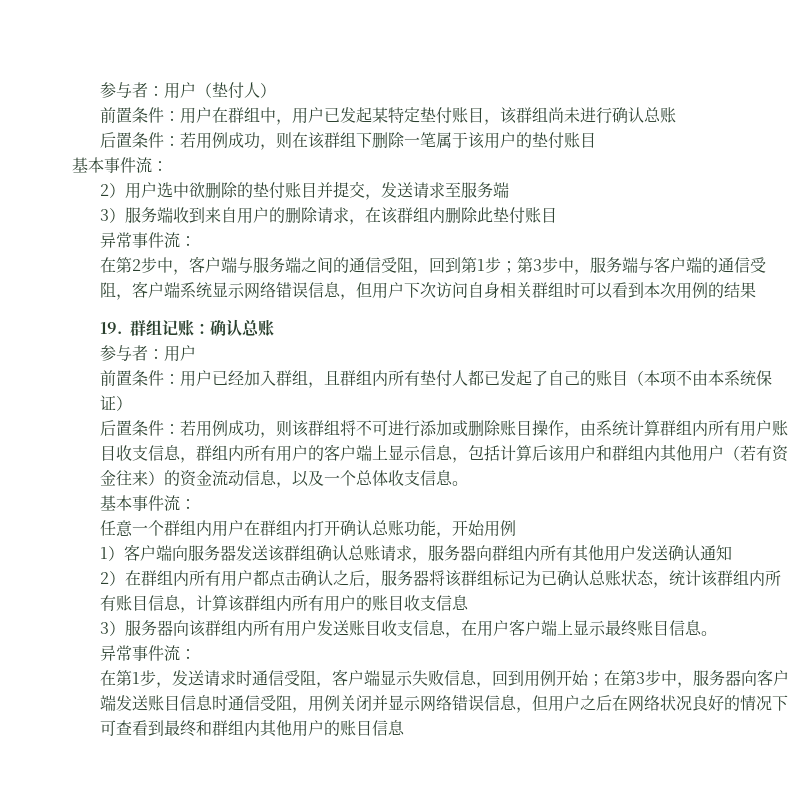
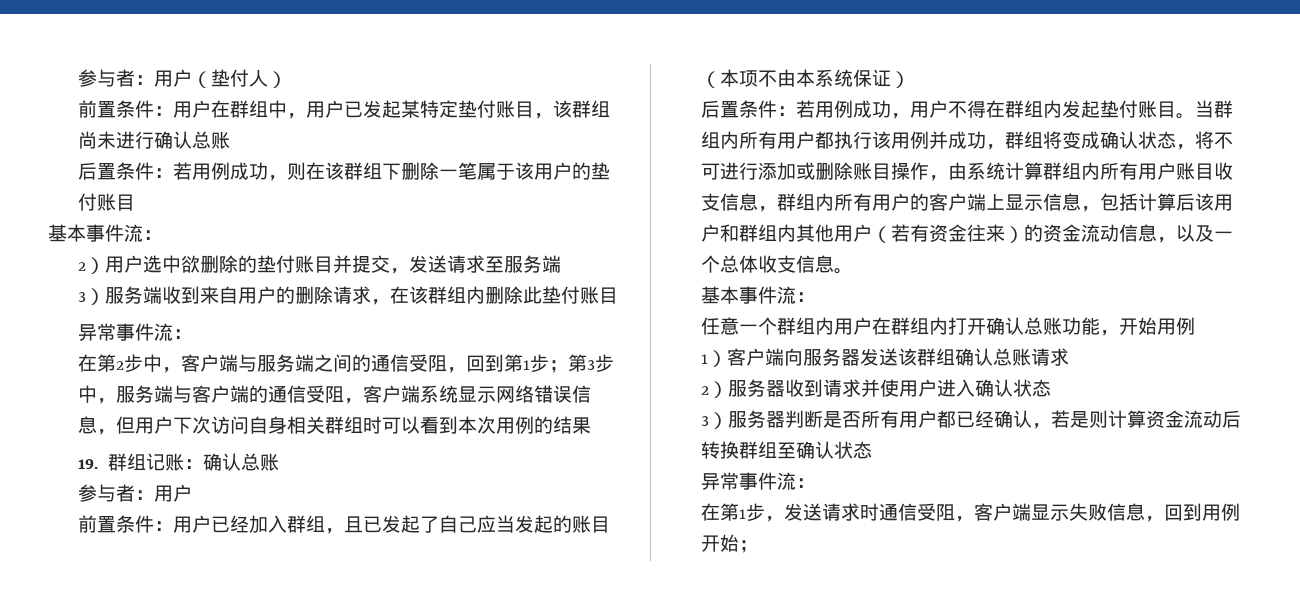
- 前置条件：用户已经加入群组，且群组内所有垫付人都已发起了自己的账目（本项不由本系统保证）
+ 前置条件：用户已经加入群组，且已发起了自己应当发起的账目（本项不由本系统保证）
- 后置条件：若用例成功，则该群组将不可进行添加或删除账目操作，由系统计算群组内所有用户账目收支信息，群组内所有用户的客户端上显示信息，包括计算后该用户和群组内其他用户（若有资金往来）的资金流动信息，以及一个总体收支信息。
+ 后置条件：若用例成功，用户不得在群组内发起垫付账目。当群组内所有用户都执行该用例并成功，群组将变成确认状态，将不可进行添加或删除账目操作，由系统计算群组内所有用户账目收支信息，群组内所有用户的客户端上显示信息，包括计算后该用户和群组内其他用户（若有资金往来）的资金流动信息，以及一个总体收支信息。
- 1）客户端向服务器发送该群组确认总账请求，服务器向群组内所有其他用户发送确认通知
- 2）在群组内所有用户都点击确认之后，服务器将该群组标记为已确认总账状态，统计该群组内所有账目信息，计算该群组内所有用户的账目收支信息
- 3）服务器向该群组内所有用户发送账目收支信息，在用户客户端上显示最终账目信息。
+ 1）客户端向服务器发送该群组确认总账请求
+ 2）服务器收到请求并使用户进入确认状态
+ 3）服务器判断是否所有用户都已经确认，若是则计算资金流动后转换群组至确认状态
- 在第1步，发送请求时通信受阻，客户端显示失败信息，回到用例开始；在第3步中，服务器向客户端发送账目信息时通信受阻，用例关闭并显示网络错误信息，但用户之后在网络状况良好的情况下可查看到最终和群组内其他用户的账目信息
+ 在第1步，发送请求时通信受阻，客户端显示失败信息，回到用例开始；

